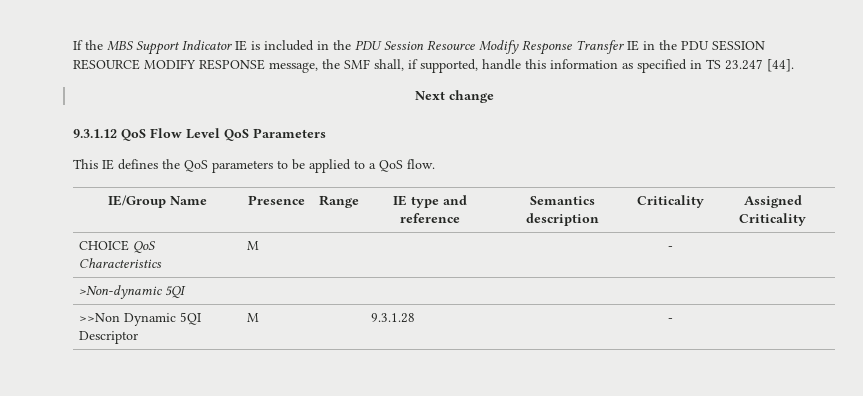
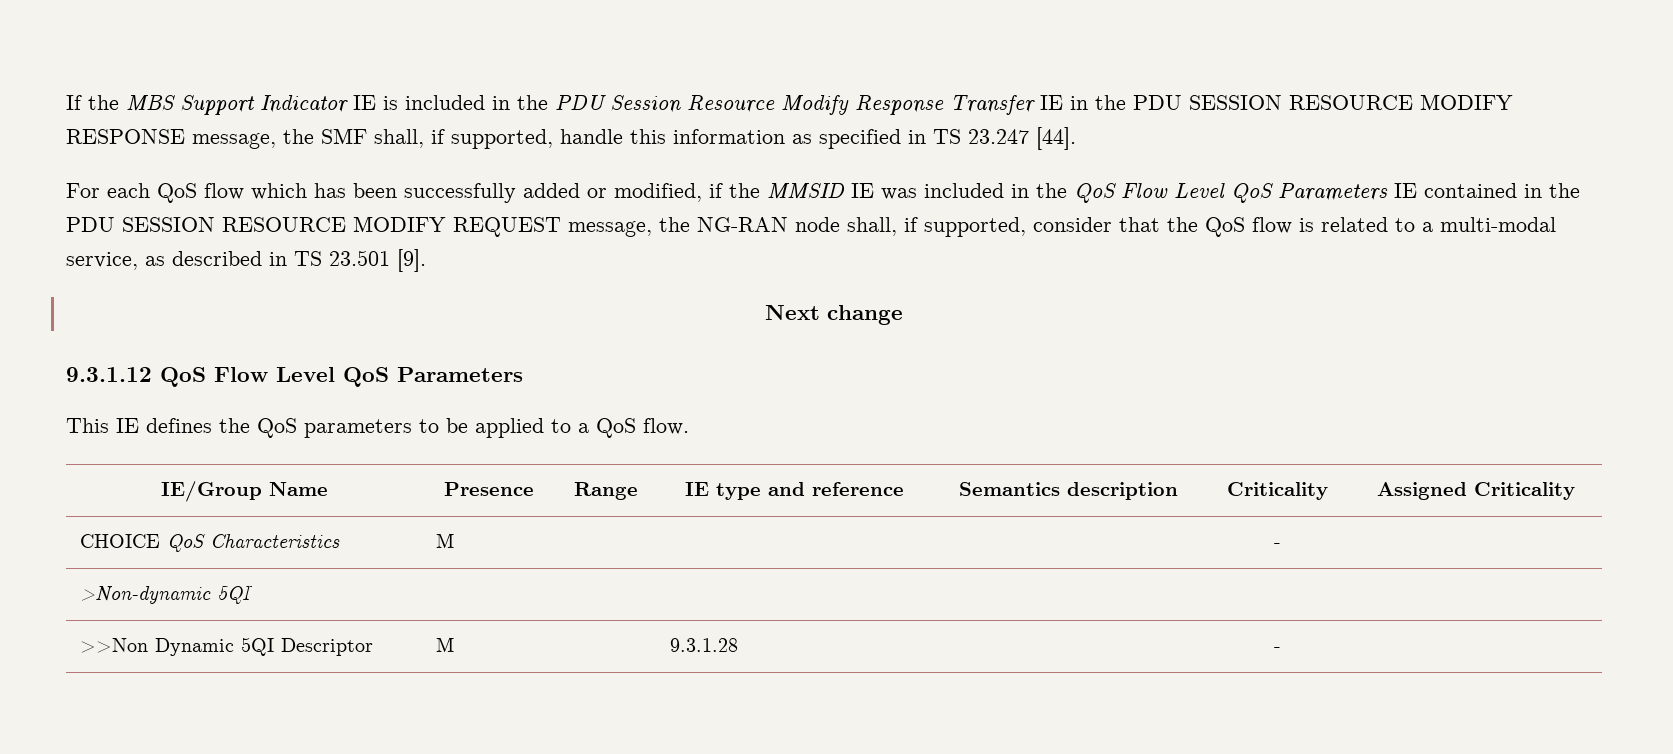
+ For each QoS flow which has been successfully added or modified, if the MMSID IE was included in the QoS Flow Level QoS Parameters IE contained in the PDU SESSION RESOURCE MODIFY REQUEST message, the NG-RAN node shall, if supported, consider that the QoS flow is related to a multi-modal service, as described in TS 23.501 [9].

